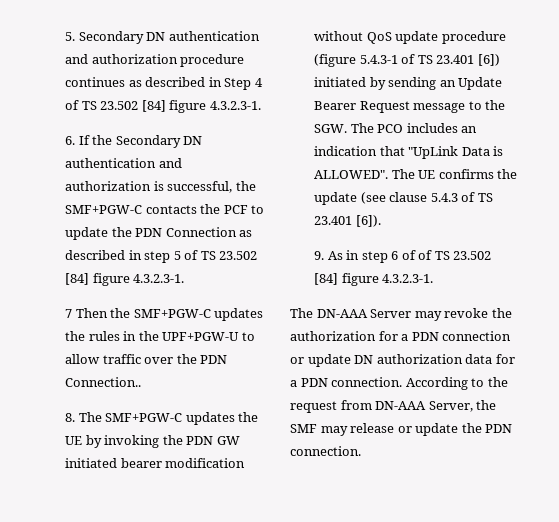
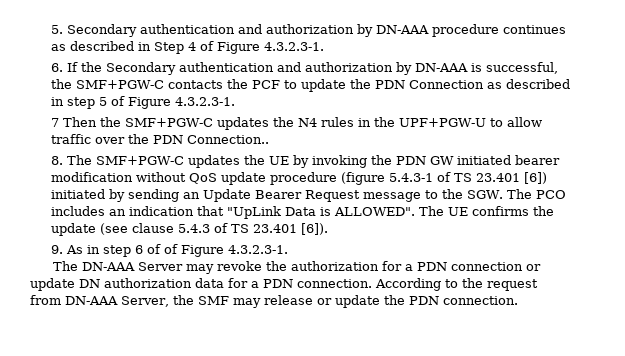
- 5. Secondary DN authentication and authorization procedure continues as described in Step 4 of TS 23.502 [84] figure 4.3.2.3-1.
+ 5. Secondary authentication and authorization by DN-AAA procedure continues as described in Step 4 of Figure 4.3.2.3-1.
- 6. If the Secondary DN authentication and authorization is successful, the SMF+PGW-C contacts the PCF to update the PDN Connection as described in step 5 of TS 23.502 [84] figure 4.3.2.3-1.
+ 6. If the Secondary authentication and authorization by DN-AAA is successful, the SMF+PGW-C contacts the PCF to update the PDN Connection as described in step 5 of Figure 4.3.2.3-1.
- 7 Then the SMF+PGW-C updates the rules in the UPF+PGW-U to allow traffic over the PDN Connection..
+ 7 Then the SMF+PGW-C updates the N4 rules in the UPF+PGW-U to allow traffic over the PDN Connection..
- 9. As in step 6 of of TS 23.502 [84] figure 4.3.2.3-1.
+ 9. As in step 6 of of Figure 4.3.2.3-1.

